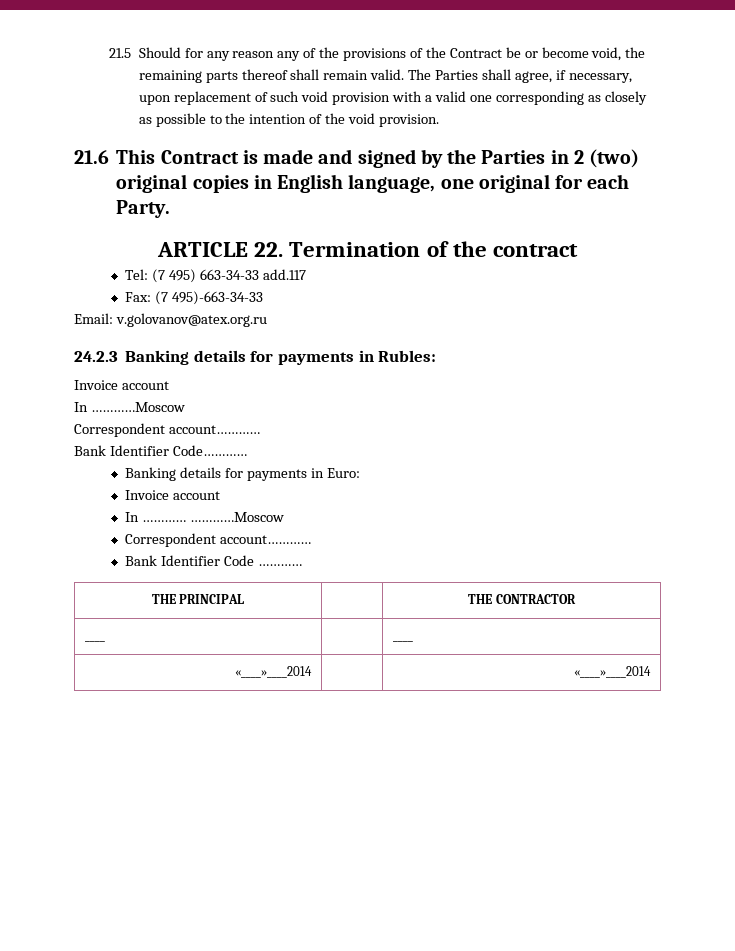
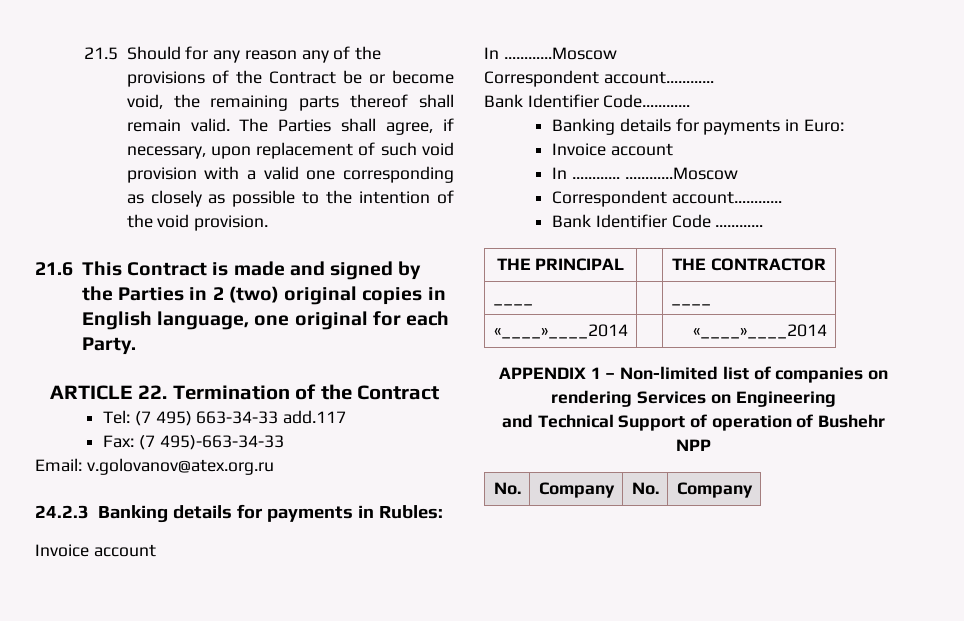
- ARTICLE 22. Termination of the contract
+ ARTICLE 22. Termination of the Contract
+ APPENDIX 1 – Non-limited list of companies on rendering Services on Engineering
+ and Technical Support of operation of Bushehr NPP
+ No. | Company | No. | Company

